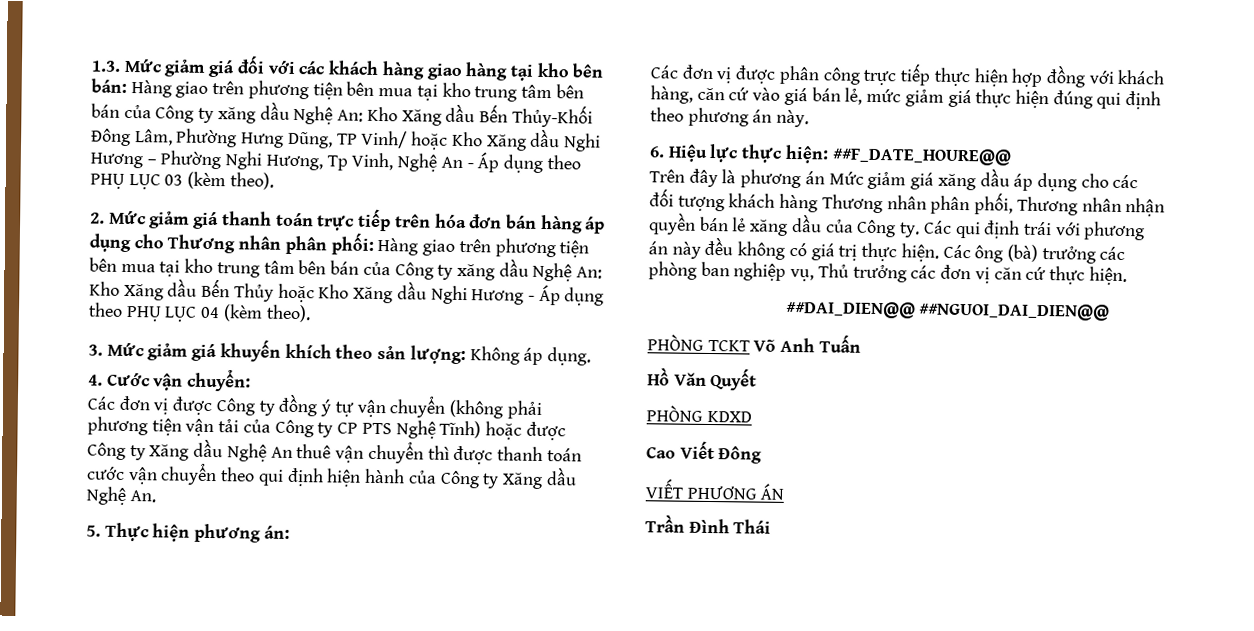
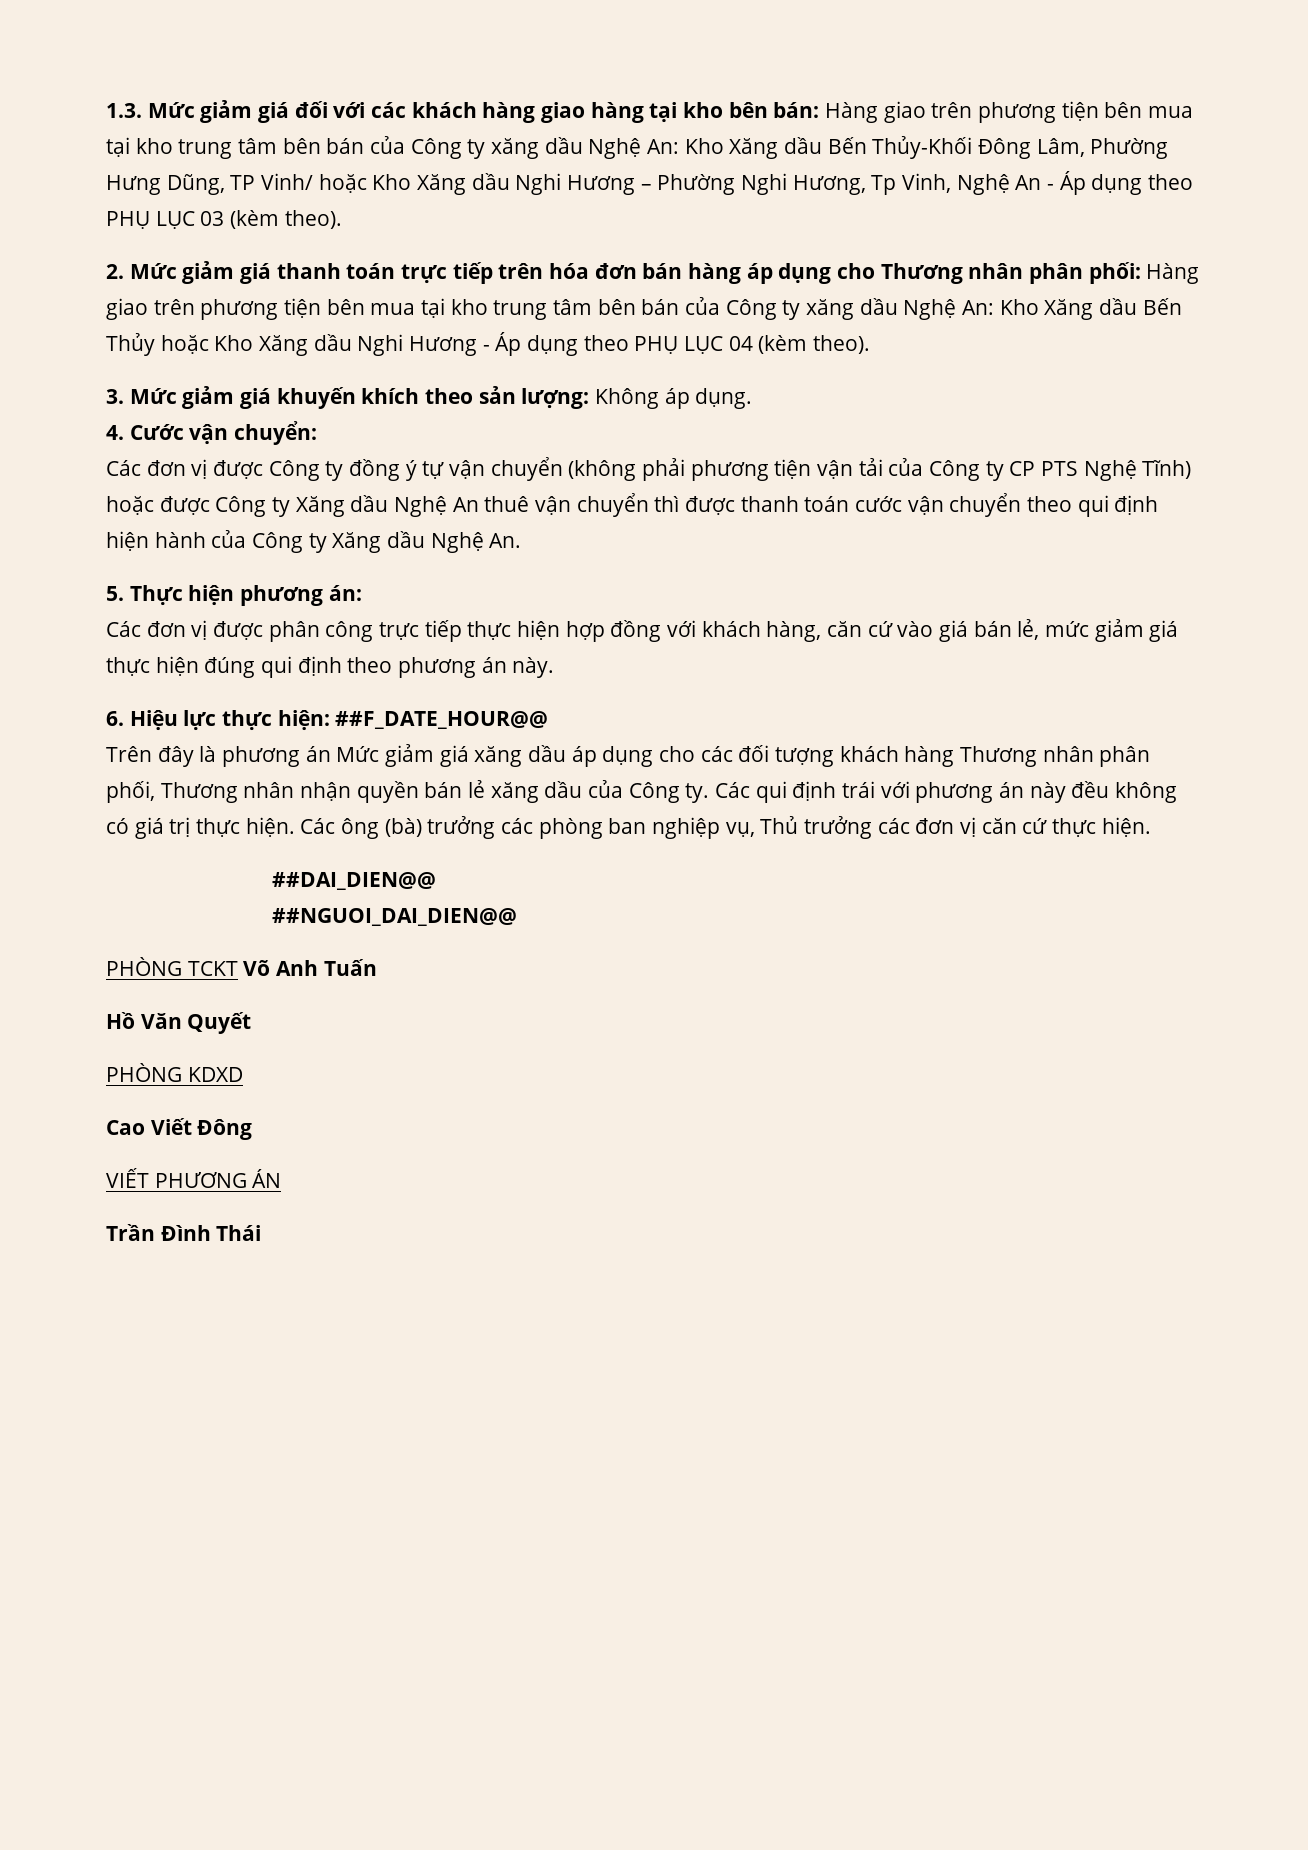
- 6. Hiệu lực thực hiện: ##F_DATE_HOURE@@
+ 6. Hiệu lực thực hiện: ##F_DATE_HOUR@@
- ##DAI_DIEN@@ ##NGUOI_DAI_DIEN@@
+ ##DAI_DIEN@@
+ ##NGUOI_DAI_DIEN@@

